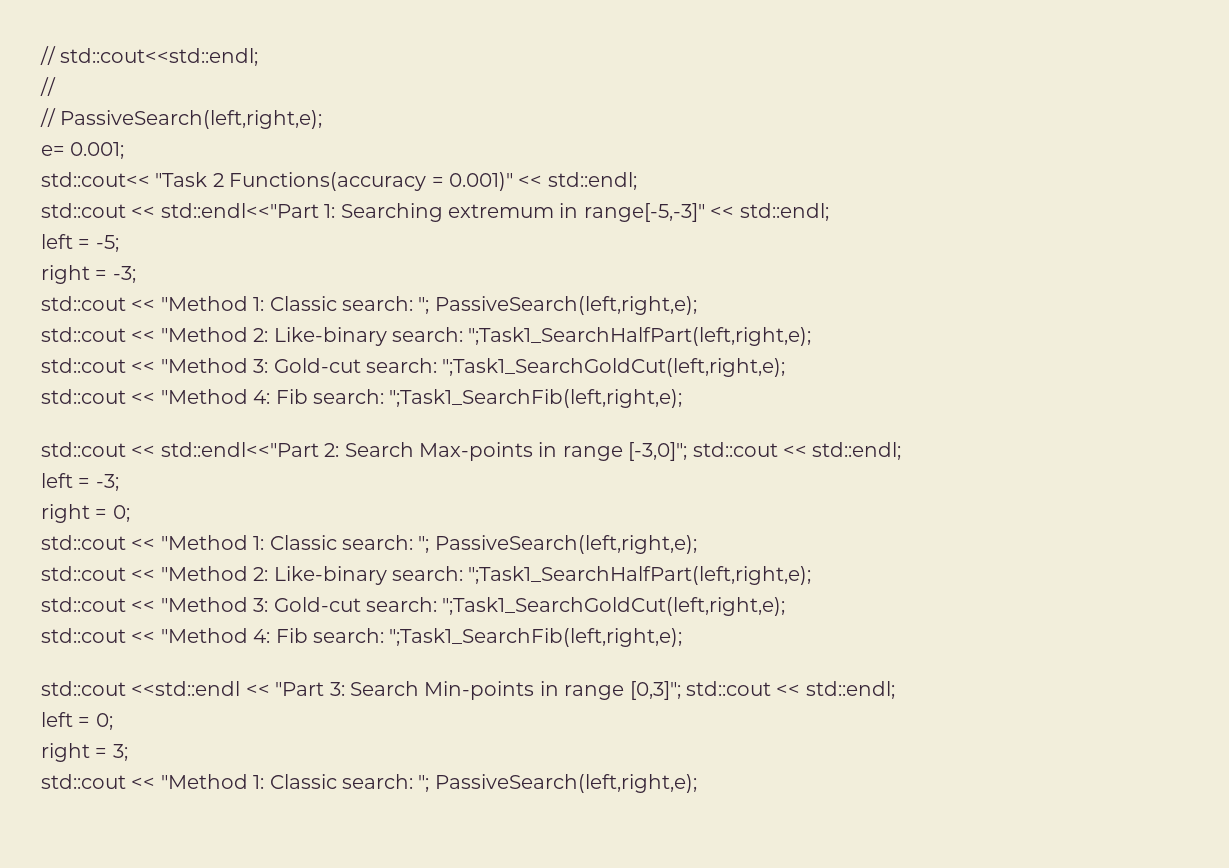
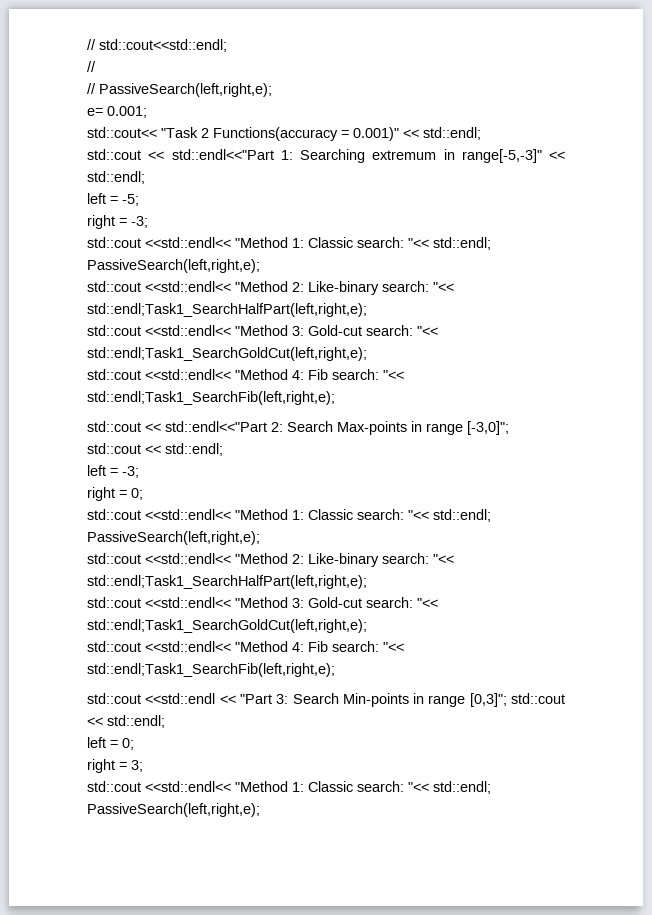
  right = -3;
- std::cout << "Method 1: Classic search: "; PassiveSearch(left,right,e);
- std::cout << "Method 2: Like-binary search: ";Task1_SearchHalfPart(left,right,e);
- std::cout << "Method 3: Gold-cut search: ";Task1_SearchGoldCut(left,right,e);
- std::cout << "Method 4: Fib search: ";Task1_SearchFib(left,right,e);
+ std::cout <<std::endl<< "Method 1: Classic search: "<< std::endl; PassiveSearch(left,right,e);
+ std::cout <<std::endl<< "Method 2: Like-binary search: "<< std::endl;Task1_SearchHalfPart(left,right,e);
+ std::cout <<std::endl<< "Method 3: Gold-cut search: "<< std::endl;Task1_SearchGoldCut(left,right,e);
+ std::cout <<std::endl<< "Method 4: Fib search: "<< std::endl;Task1_SearchFib(left,right,e);
  right = 0;
- std::cout << "Method 1: Classic search: "; PassiveSearch(left,right,e);
- std::cout << "Method 2: Like-binary search: ";Task1_SearchHalfPart(left,right,e);
- std::cout << "Method 3: Gold-cut search: ";Task1_SearchGoldCut(left,right,e);
- std::cout << "Method 4: Fib search: ";Task1_SearchFib(left,right,e);
+ std::cout <<std::endl<< "Method 1: Classic search: "<< std::endl; PassiveSearch(left,right,e);
+ std::cout <<std::endl<< "Method 2: Like-binary search: "<< std::endl;Task1_SearchHalfPart(left,right,e);
+ std::cout <<std::endl<< "Method 3: Gold-cut search: "<< std::endl;Task1_SearchGoldCut(left,right,e);
+ std::cout <<std::endl<< "Method 4: Fib search: "<< std::endl;Task1_SearchFib(left,right,e);
  right = 3;
- std::cout << "Method 1: Classic search: "; PassiveSearch(left,right,e);
+ std::cout <<std::endl<< "Method 1: Classic search: "<< std::endl; PassiveSearch(left,right,e);

